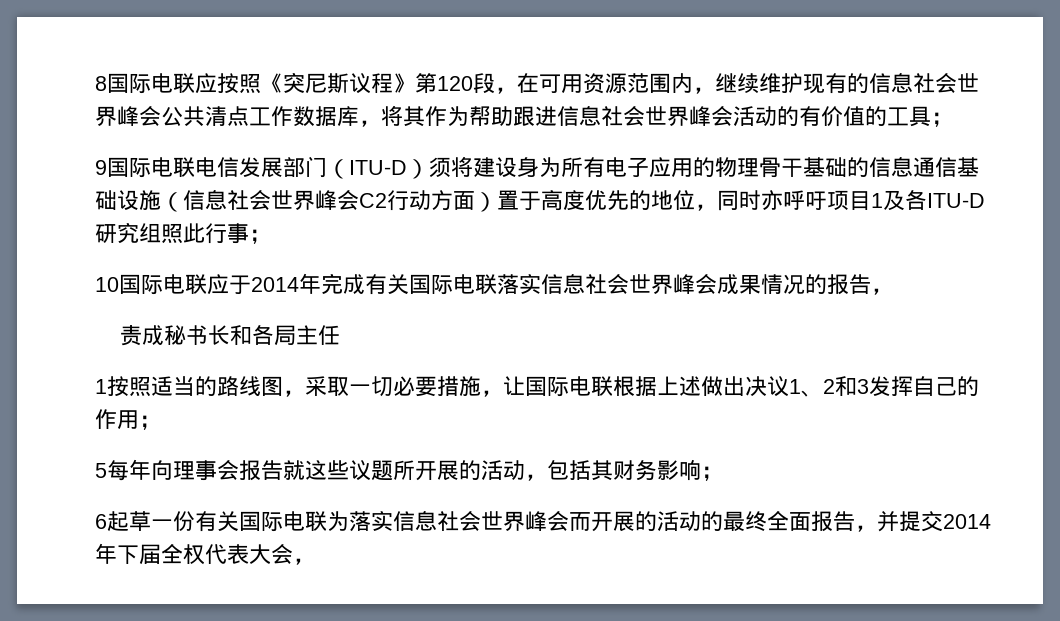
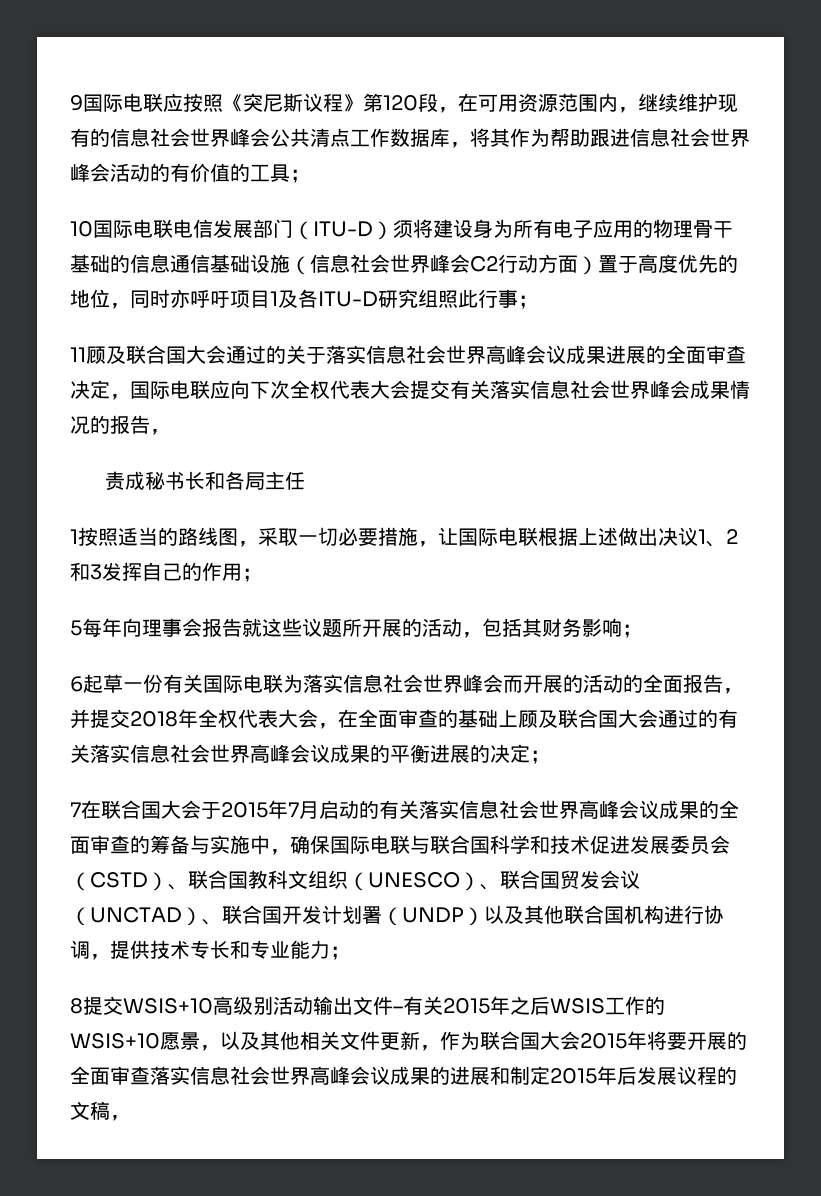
- 8国际电联应按照《突尼斯议程》第120段，在可用资源范围内，继续维护现有的信息社会世界峰会公共清点工作数据库，将其作为帮助跟进信息社会世界峰会活动的有价值的工具；
+ 9国际电联应按照《突尼斯议程》第120段，在可用资源范围内，继续维护现有的信息社会世界峰会公共清点工作数据库，将其作为帮助跟进信息社会世界峰会活动的有价值的工具；
- 9国际电联电信发展部门（ITU-D）须将建设身为所有电子应用的物理骨干基础的信息通信基础设施（信息社会世界峰会C2行动方面）置于高度优先的地位，同时亦呼吁项目1及各ITU-D研究组照此行事；
+ 10国际电联电信发展部门（ITU-D）须将建设身为所有电子应用的物理骨干基础的信息通信基础设施（信息社会世界峰会C2行动方面）置于高度优先的地位，同时亦呼吁项目1及各ITU-D研究组照此行事；
- 10国际电联应于2014年完成有关国际电联落实信息社会世界峰会成果情况的报告，
+ 11顾及联合国大会通过的关于落实信息社会世界高峰会议成果进展的全面审查决定，国际电联应向下次全权代表大会提交有关落实信息社会世界峰会成果情况的报告，
- 6起草一份有关国际电联为落实信息社会世界峰会而开展的活动的最终全面报告，并提交2014年下届全权代表大会，
+ 6起草一份有关国际电联为落实信息社会世界峰会而开展的活动的全面报告，并提交2018年全权代表大会，在全面审查的基础上顾及联合国大会通过的有关落实信息社会世界高峰会议成果的平衡进展的决定；
+ 7在联合国大会于2015年7月启动的有关落实信息社会世界高峰会议成果的全面审查的筹备与实施中，确保国际电联与联合国科学和技术促进发展委员会（CSTD）、联合国教科文组织（UNESCO）、联合国贸发会议（UNCTAD）、联合国开发计划署（UNDP）以及其他联合国机构进行协调，提供技术专长和专业能力；
+ 8提交WSIS+10高级别活动输出文件–有关2015年之后WSIS工作的WSIS+10愿景，以及其他相关文件更新，作为联合国大会2015年将要开展的全面审查落实信息社会世界高峰会议成果的进展和制定2015年后发展议程的文稿，

